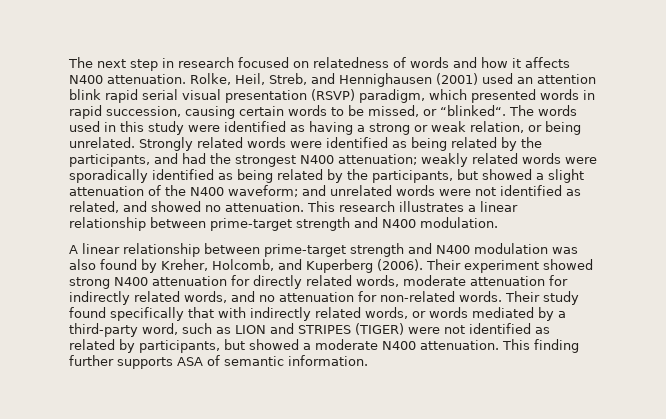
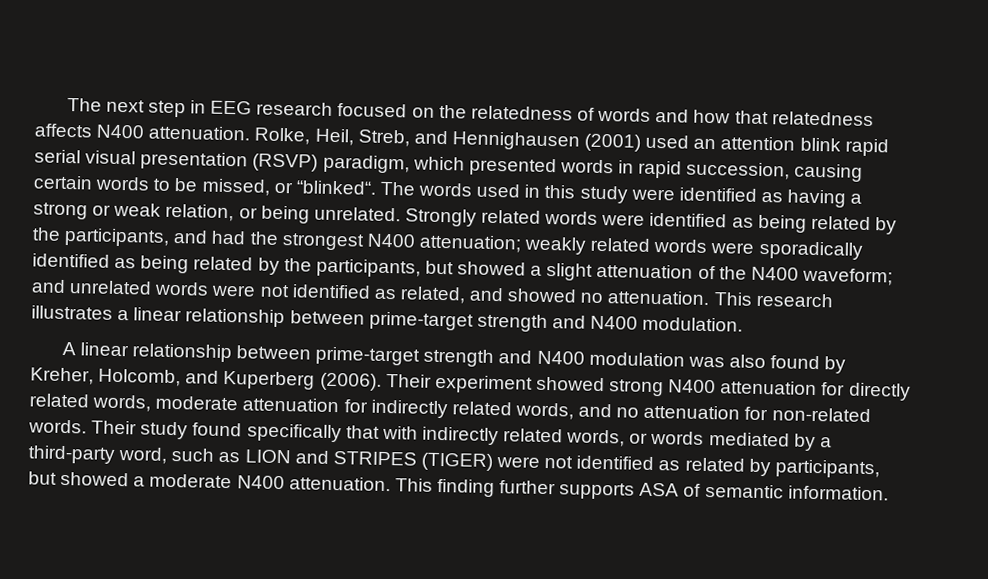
- The next step in research focused on relatedness of words and how it affects N400 attenuation.
+ The next step in EEG research focused on the relatedness of words and how that relatedness affects N400 attenuation.

